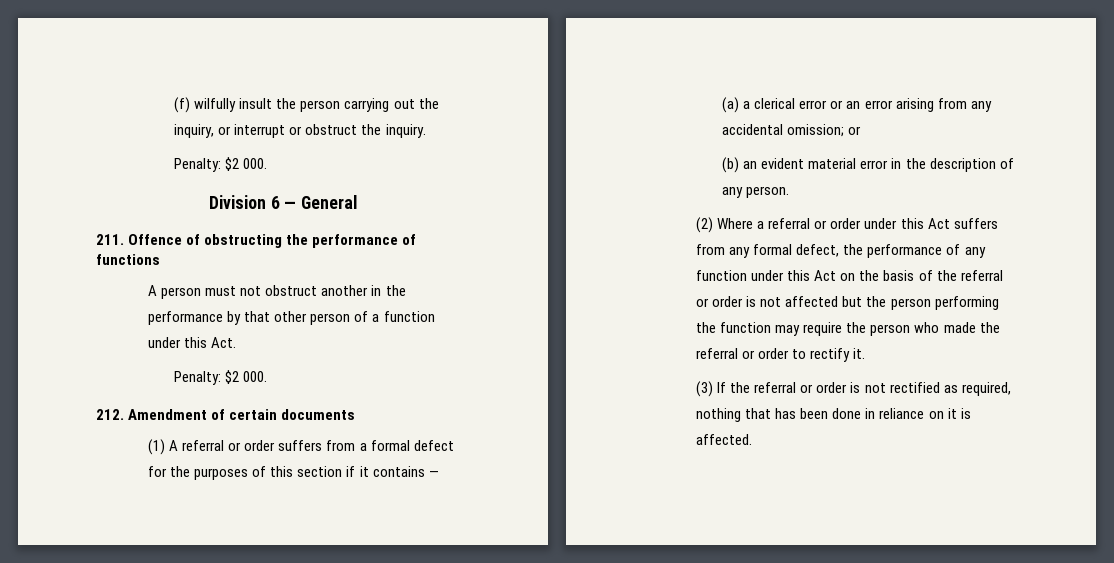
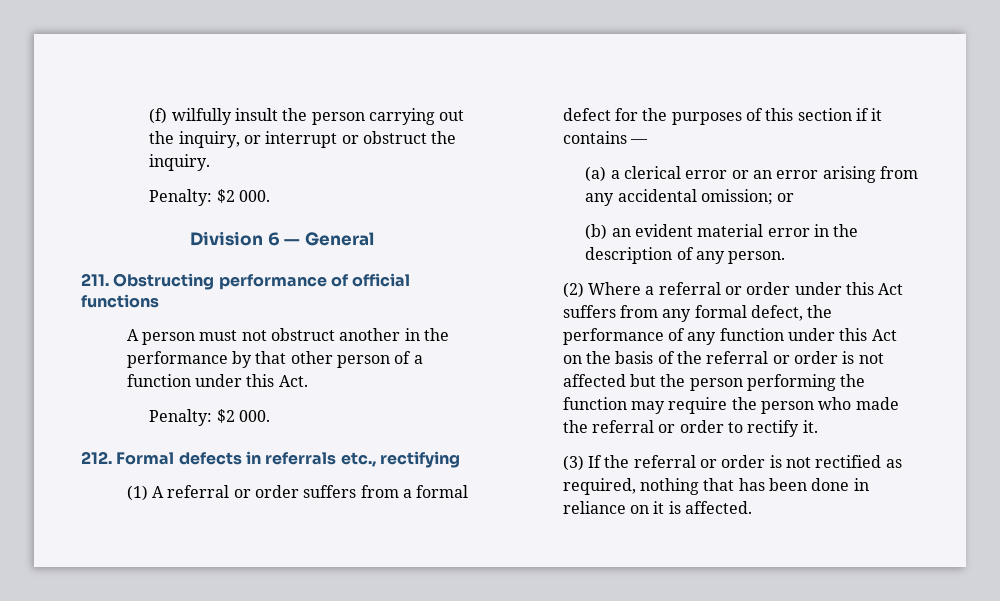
- 211. Offence of obstructing the performance of functions
+ 211. Obstructing performance of official functions
- 212. Amendment of certain documents
+ 212. Formal defects in referrals etc., rectifying

